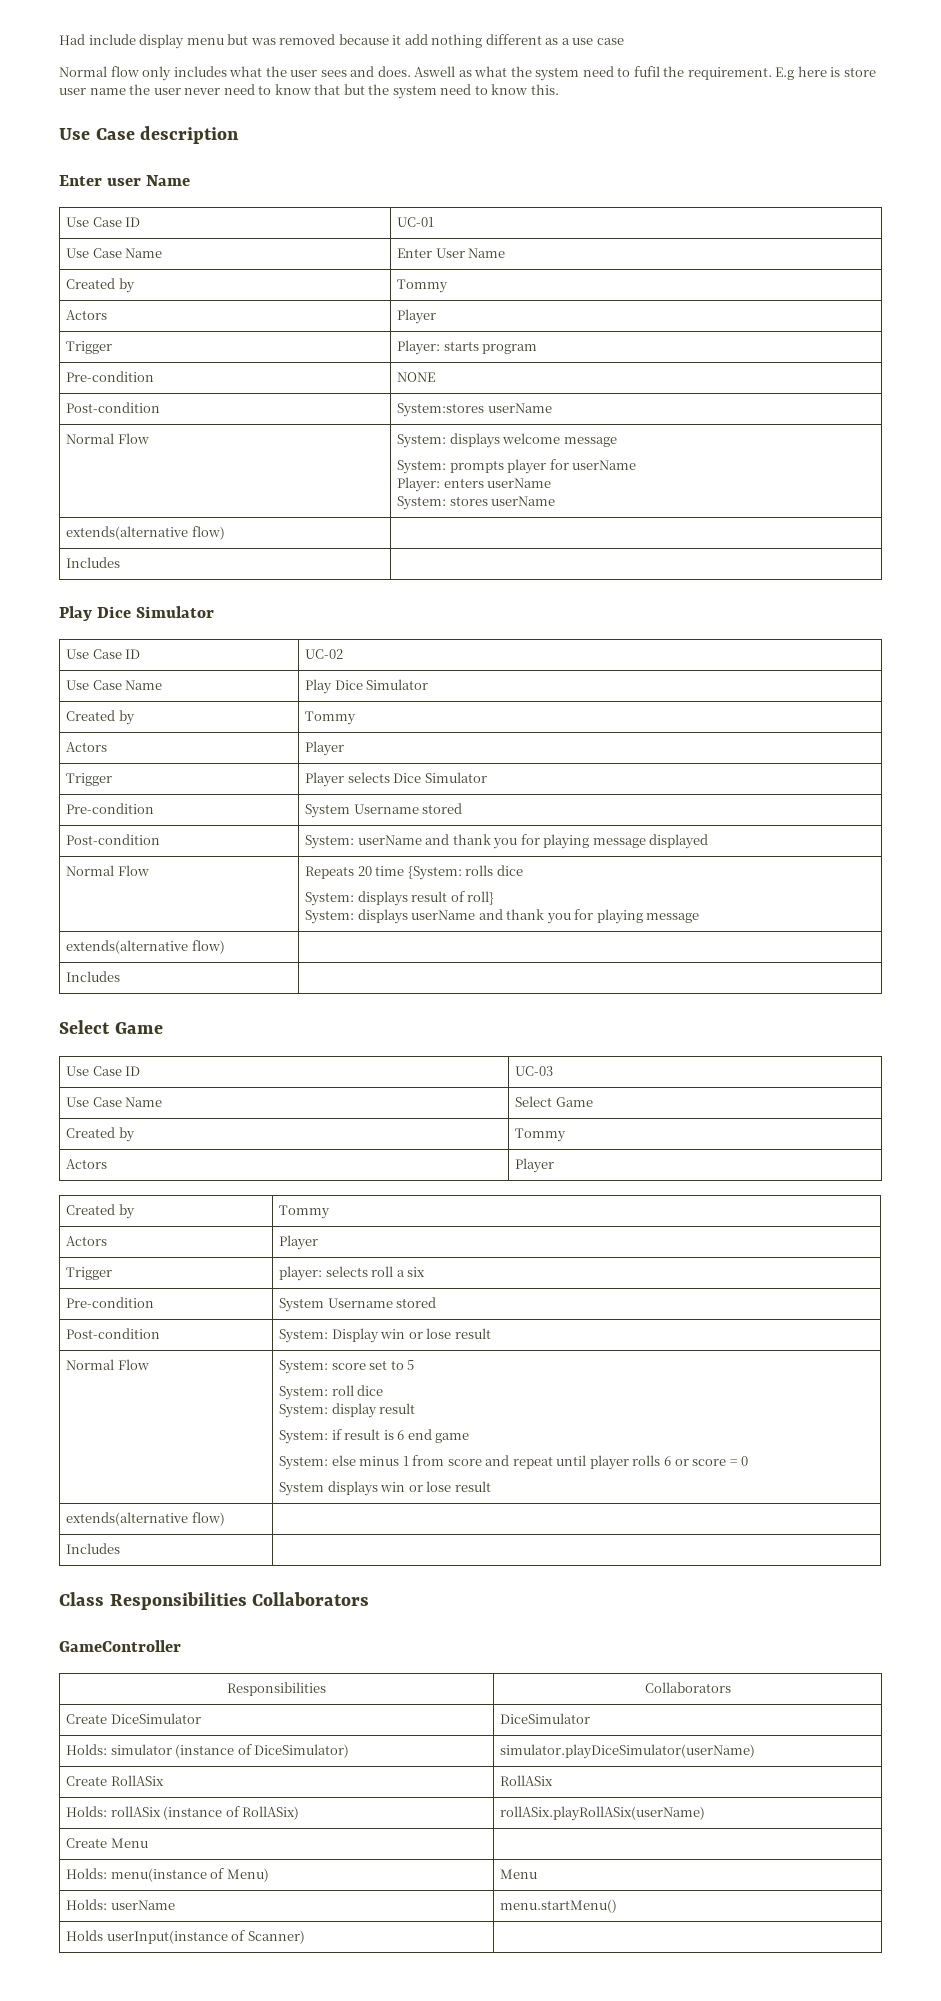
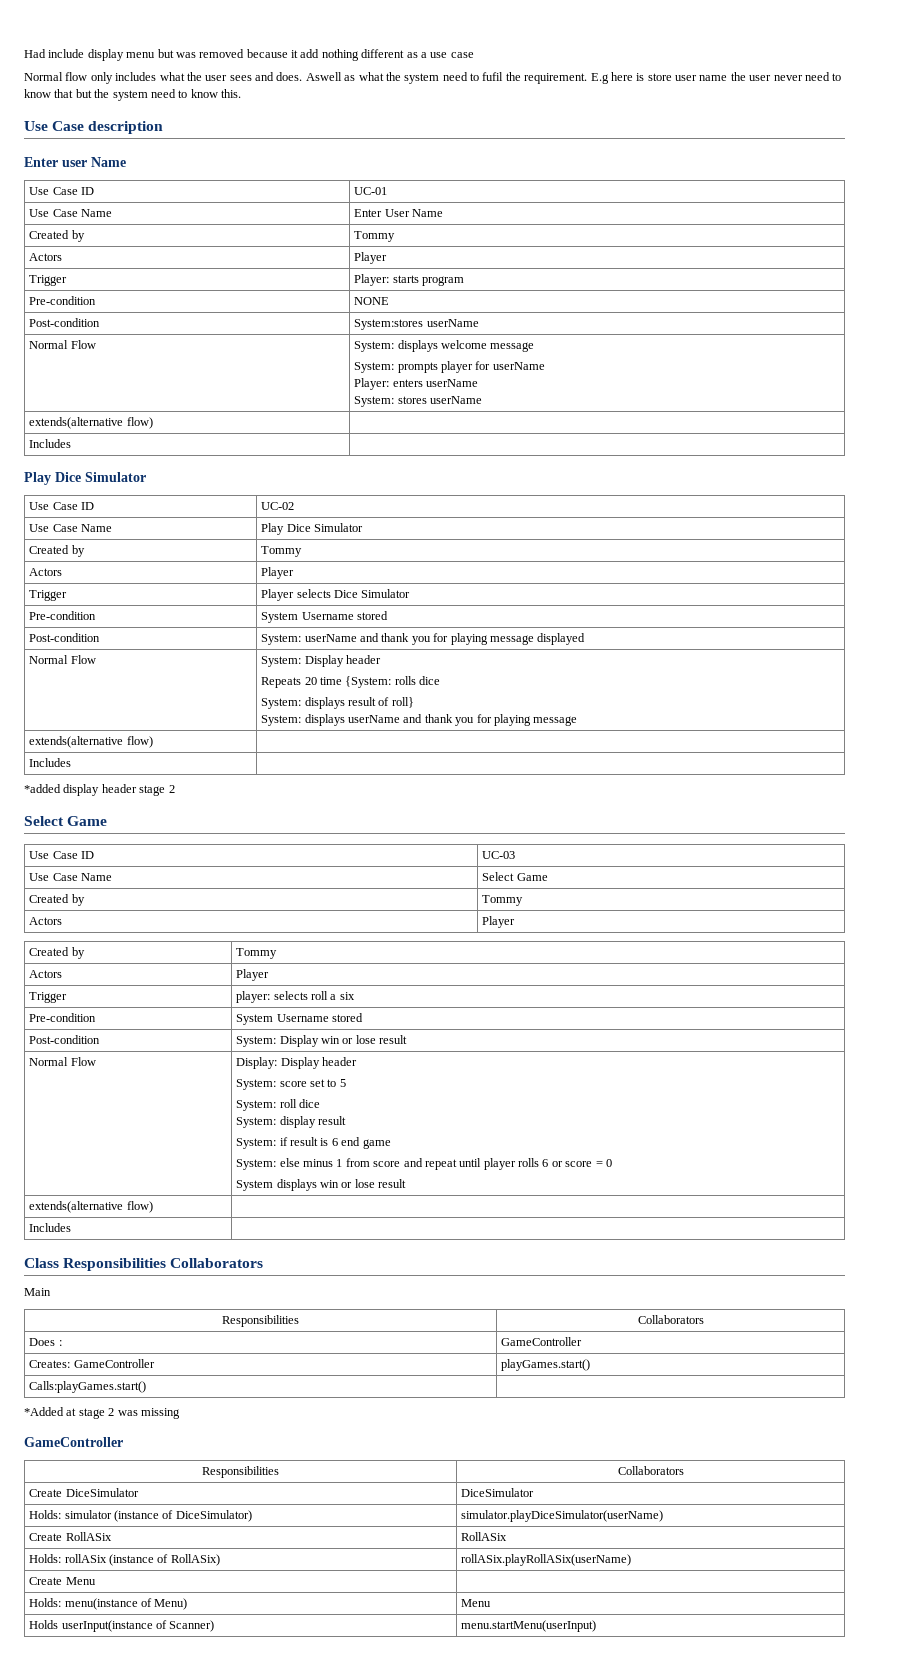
- Normal Flow | Repeats 20 time {System: rolls dice
+ Normal Flow | System: Display header
+ Repeats 20 time {System: rolls dice
+ *added display header stage 2
+ Display: Display header
+ Main
+ Responsibilities | Collaborators
+ Does : | GameController
+ Creates: GameController | playGames.start()
+ Calls:playGames.start() |
+ *Added at stage 2 was missing
- Holds: userName | menu.startMenu()
- Holds userInput(instance of Scanner) |
+ Holds userInput(instance of Scanner) | menu.startMenu(userInput)

